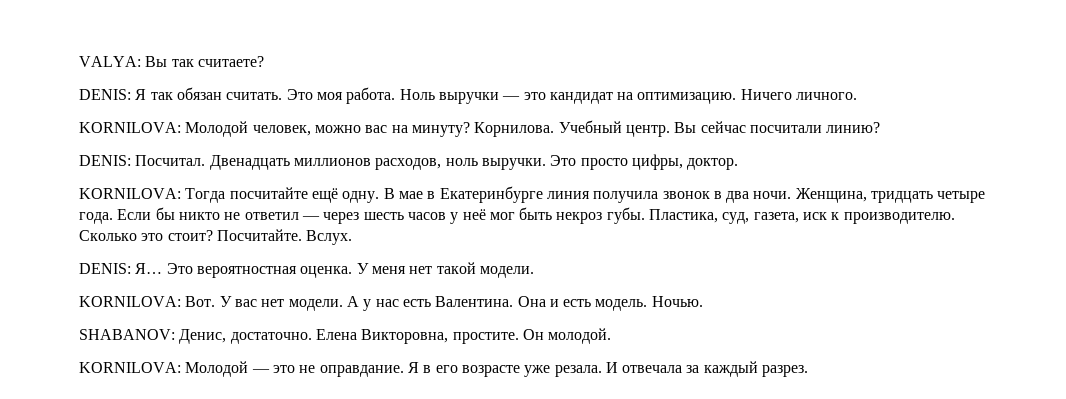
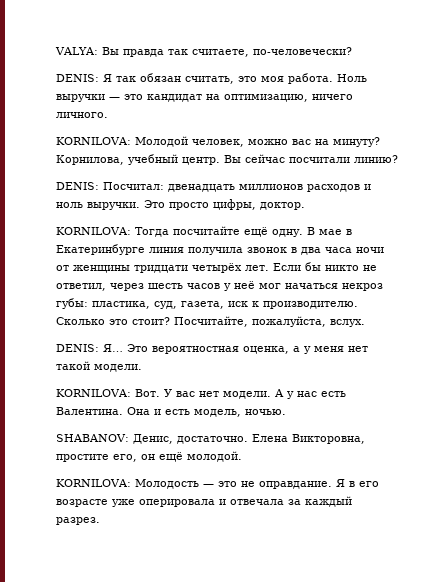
- VALYA: Вы так считаете?
+ VALYA: Вы правда так считаете, по-человечески?
- DENIS: Я так обязан считать. Это моя работа.
+ DENIS: Я так обязан считать, это моя работа.
- Ноль выручки — это кандидат на оптимизацию. Ничего личного.
+ Ноль выручки — это кандидат на оптимизацию, ничего личного.
- Корнилова. Учебный центр.
+ Корнилова, учебный центр.
- DENIS: Посчитал. Двенадцать миллионов расходов, ноль выручки.
+ DENIS: Посчитал: двенадцать миллионов расходов и ноль выручки.
- В мае в Екатеринбурге линия получила звонок в два ночи. Женщина, тридцать четыре года.
+ В мае в Екатеринбурге линия получила звонок в два часа ночи от женщины тридцати четырёх лет.
- Если бы никто не ответил — через шесть часов у неё мог быть некроз губы. Пластика, суд, газета, иск к производителю.
+ Если бы никто не ответил, через шесть часов у неё мог начаться некроз губы: пластика, суд, газета, иск к производителю.
- Посчитайте. Вслух.
+ Посчитайте, пожалуйста, вслух.
- Это вероятностная оценка. У меня нет такой модели.
+ Это вероятностная оценка, а у меня нет такой модели.
- Она и есть модель. Ночью.
+ Она и есть модель, ночью.
- Елена Викторовна, простите. Он молодой.
+ Елена Викторовна, простите его, он ещё молодой.
- KORNILOVA: Молодой — это не оправдание.
+ KORNILOVA: Молодость — это не оправдание.
- Я в его возрасте уже резала. И отвечала за каждый разрез.
+ Я в его возрасте уже оперировала и отвечала за каждый разрез.

